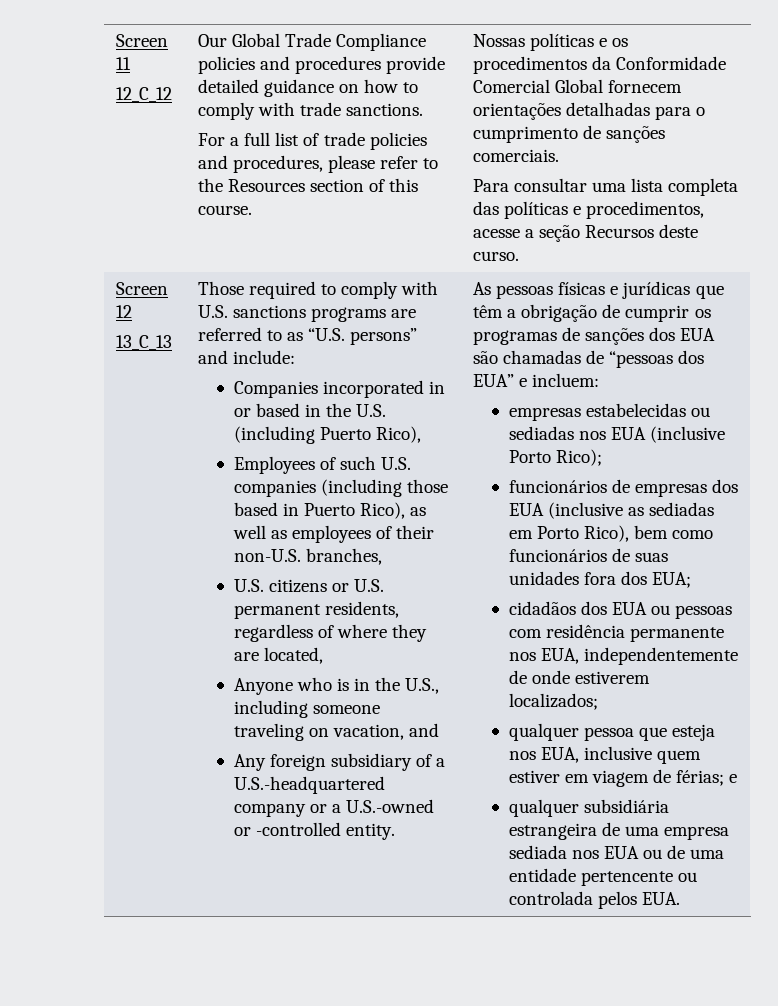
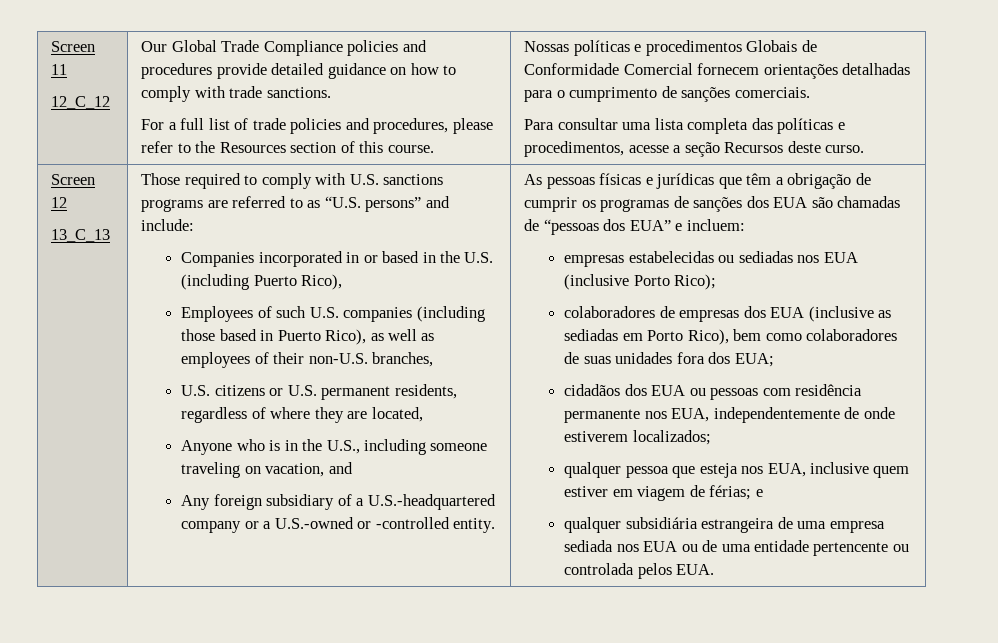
- Nossas políticas e os procedimentos da Conformidade Comercial Global fornecem orientações detalhadas para o cumprimento de sanções comerciais.
+ Nossas políticas e procedimentos Globais de Conformidade Comercial fornecem orientações detalhadas para o cumprimento de sanções comerciais.
- funcionários de empresas dos EUA (inclusive as sediadas em Porto Rico), bem como funcionários de suas unidades fora dos EUA;
+ colaboradores de empresas dos EUA (inclusive as sediadas em Porto Rico), bem como colaboradores de suas unidades fora dos EUA;

